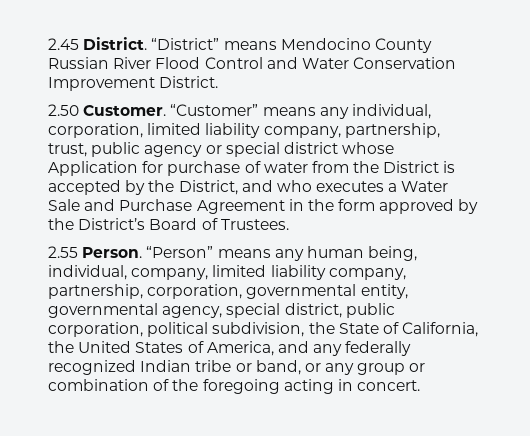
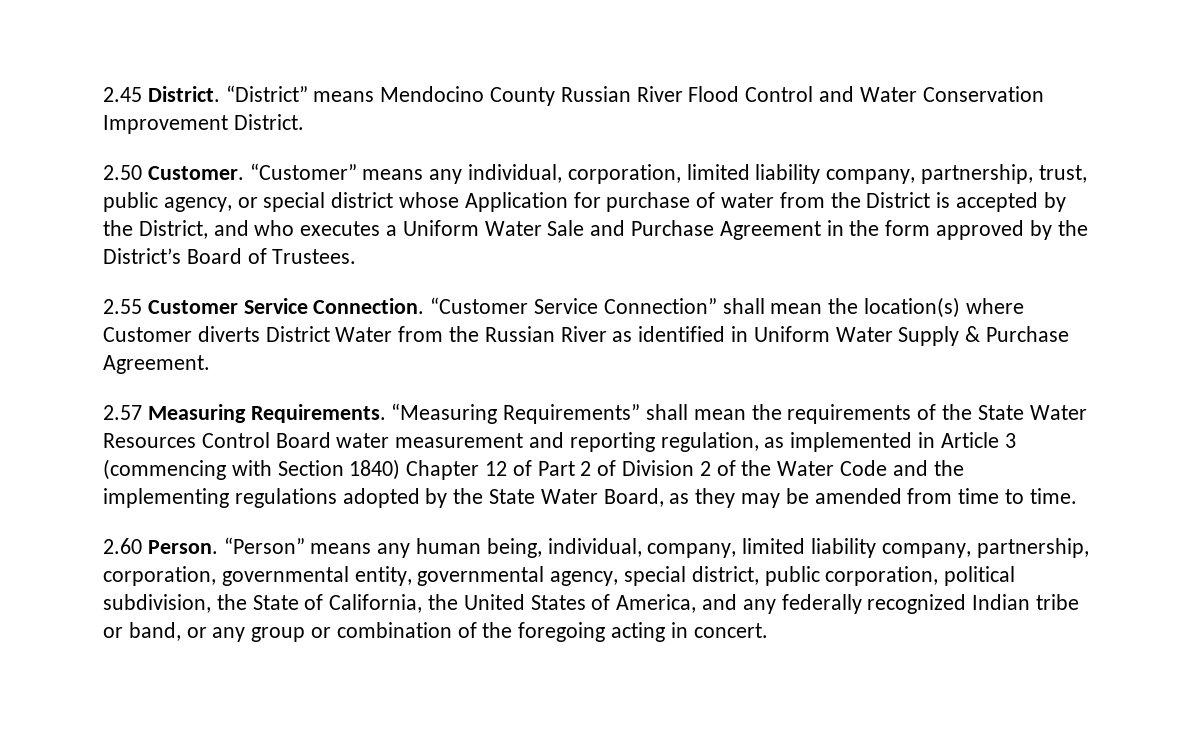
- “Customer” means any individual, corporation, limited liability company, partnership, trust, public agency or special district whose Application for purchase of water from the District is accepted by the District, and who executes a Water Sale and Purchase Agreement in the form approved by the District’s Board of Trustees.
+ “Customer” means any individual, corporation, limited liability company, partnership, trust, public agency, or special district whose Application for purchase of water from the District is accepted by the District, and who executes a Uniform Water Sale and Purchase Agreement in the form approved by the District’s Board of Trustees.
- 2.55 Person.
+ 2.55 Customer Service Connection. “Customer Service Connection” shall mean the location(s) where Customer diverts District Water from the Russian River as identified in Uniform Water Supply & Purchase Agreement.
+ 2.57 Measuring Requirements. “Measuring Requirements” shall mean the requirements of the State Water Resources Control Board water measurement and reporting regulation, as implemented in Article 3 (commencing with Section 1840) Chapter 12 of Part 2 of Division 2 of the Water Code and the implementing regulations adopted by the State Water Board, as they may be amended from time to time.
+ 2.60 Person.

